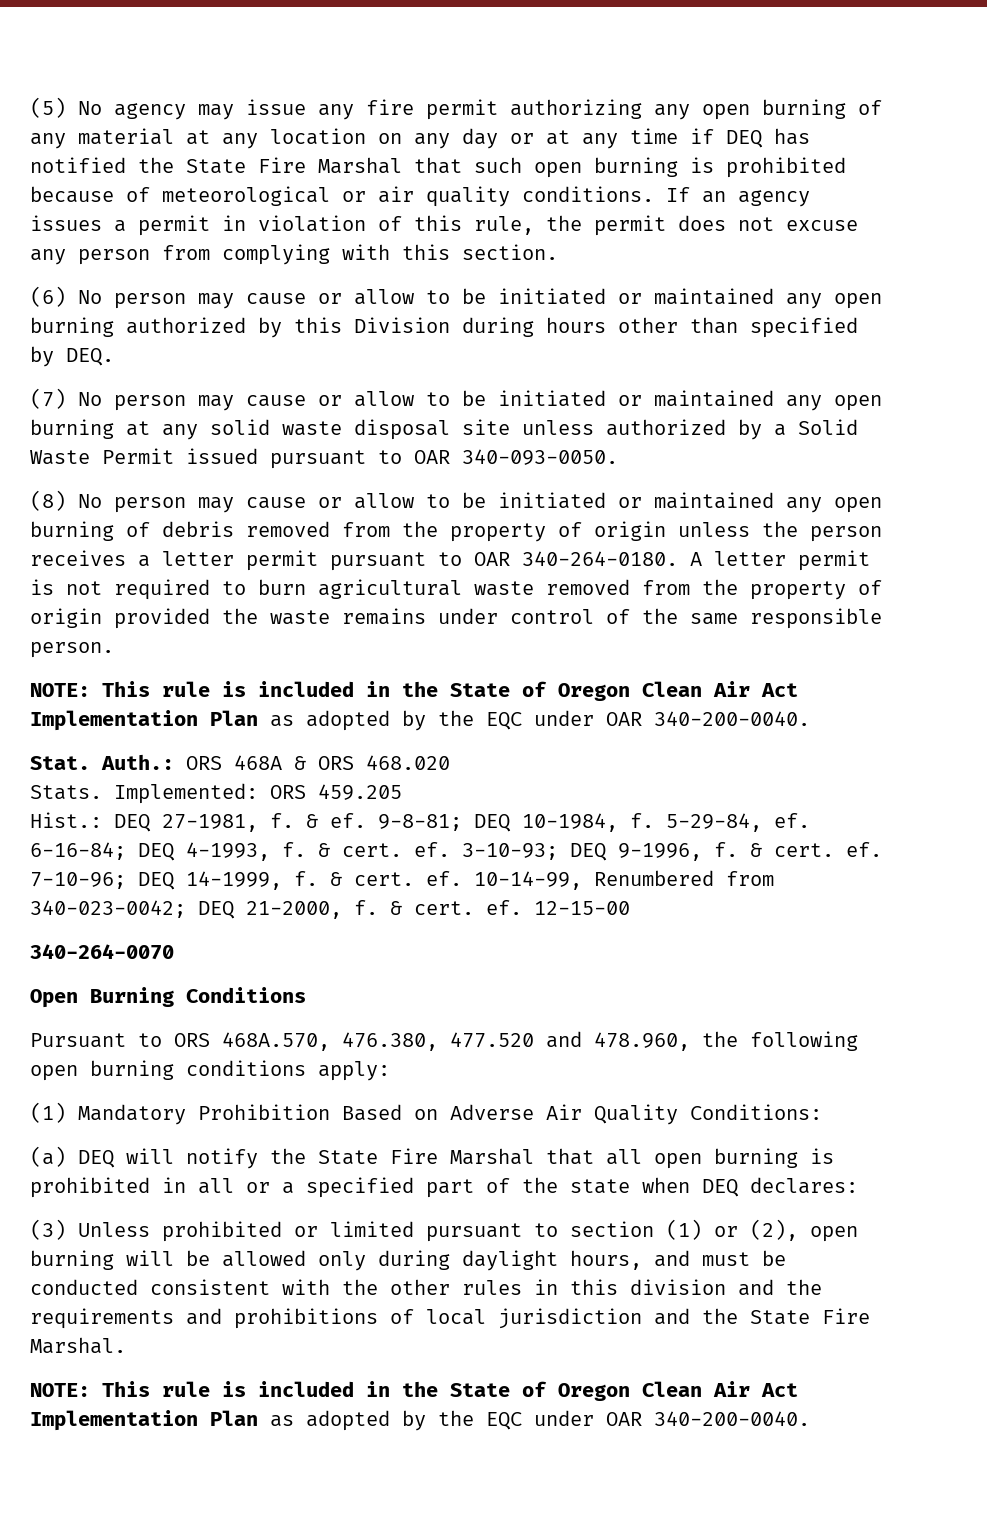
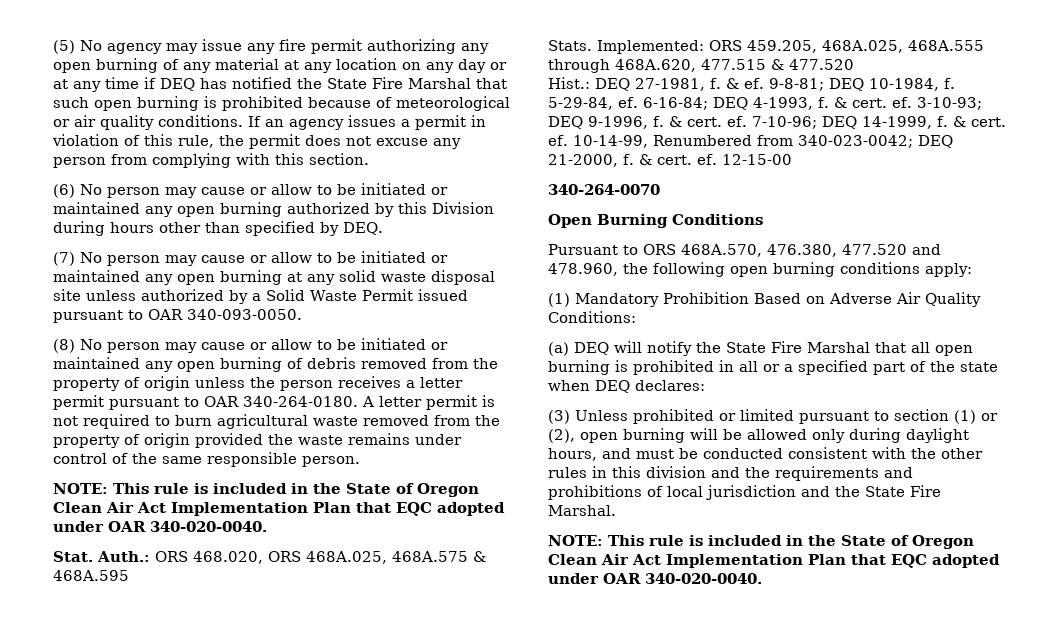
  A letter permit is not required to burn agricultural waste removed from the property of origin provided the waste remains under control of the same responsible person.
- NOTE: This rule is included in the State of Oregon Clean Air Act Implementation Plan as adopted by the EQC under OAR 340-200-0040.
+ NOTE: This rule is included in the State of Oregon Clean Air Act Implementation Plan that EQC adopted under OAR 340-020-0040.
- Auth.: ORS 468A & ORS 468.020
- Stats. Implemented: ORS 459.205
+ Auth.: ORS 468.020, ORS 468A.025, 468A.575 & 468A.595
+ Stats. Implemented: ORS 459.205, 468A.025, 468A.555 through 468A.620, 477.515 & 477.520
  (3) Unless prohibited or limited pursuant to section (1) or (2), open burning will be allowed only during daylight hours, and must be conducted consistent with the other rules in this division and the requirements and prohibitions of local jurisdiction and the State Fire Marshal.
- NOTE: This rule is included in the State of Oregon Clean Air Act Implementation Plan as adopted by the EQC under OAR 340-200-0040.
+ NOTE: This rule is included in the State of Oregon Clean Air Act Implementation Plan that EQC adopted under OAR 340-020-0040.

